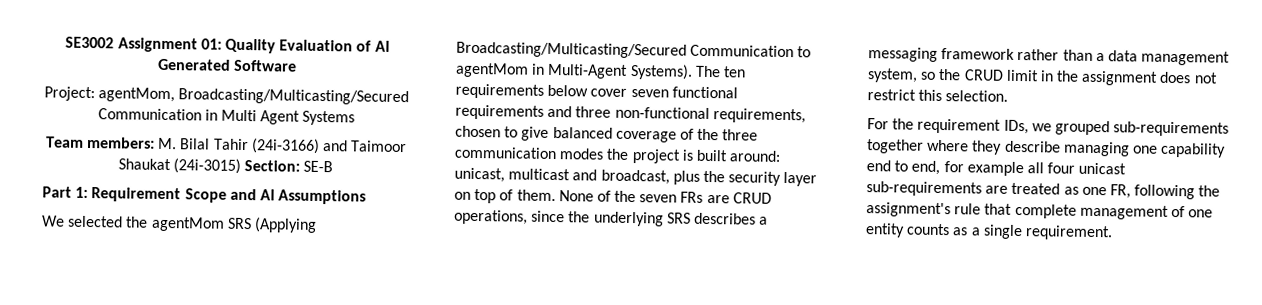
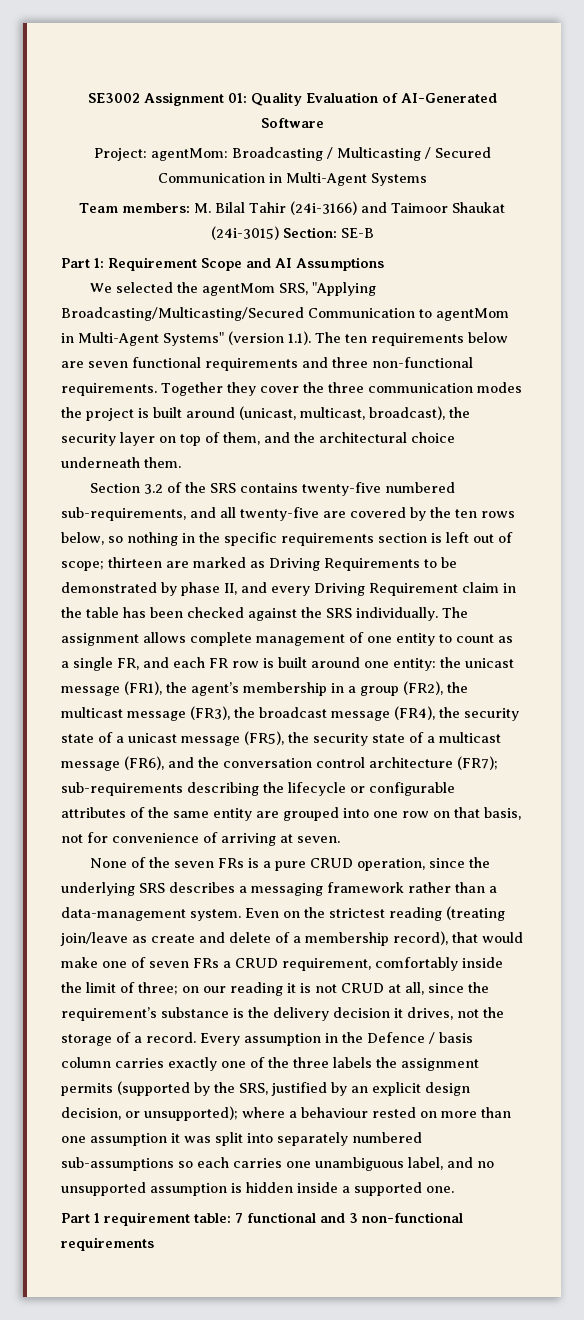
- SE3002 Assignment 01: Quality Evaluation of AI Generated Software
+ SE3002 Assignment 01: Quality Evaluation of AI-Generated Software
- Project: agentMom, Broadcasting/Multicasting/Secured Communication in Multi Agent Systems
+ Project: agentMom: Broadcasting / Multicasting / Secured Communication in Multi-Agent Systems
- We selected the agentMom SRS (Applying Broadcasting/Multicasting/Secured Communication to agentMom in Multi-Agent Systems). The ten requirements below cover seven functional requirements and three non-functional requirements, chosen to give balanced coverage of the three communication modes the project is built around: unicast, multicast and broadcast, plus the security layer on top of them. None of the seven FRs are CRUD operations, since the underlying SRS describes a messaging framework rather than a data management system, so the CRUD limit in the assignment does not restrict this selection.
- For the requirement IDs, we grouped sub-requirements together where they describe managing one capability end to end, for example all four unicast sub-requirements are treated as one FR, following the assignment's rule that complete management of one entity counts as a single requirement.
+ We selected the agentMom SRS, "Applying Broadcasting/Multicasting/Secured Communication to agentMom in Multi-Agent Systems" (version 1.1). The ten requirements below are seven functional requirements and three non-functional requirements. Together they cover the three communication modes the project is built around (unicast, multicast, broadcast), the security layer on top of them, and the architectural choice underneath them.
+ Section 3.2 of the SRS contains twenty-five numbered sub-requirements, and all twenty-five are covered by the ten rows below, so nothing in the specific requirements section is left out of scope; thirteen are marked as Driving Requirements to be demonstrated by phase II, and every Driving Requirement claim in the table has been checked against the SRS individually. The assignment allows complete management of one entity to count as a single FR, and each FR row is built around one entity: the unicast message (FR1), the agent’s membership in a group (FR2), the multicast message (FR3), the broadcast message (FR4), the security state of a unicast message (FR5), the security state of a multicast message (FR6), and the conversation control architecture (FR7); sub-requirements describing the lifecycle or configurable attributes of the same entity are grouped into one row on that basis, not for convenience of arriving at seven.
+ None of the seven FRs is a pure CRUD operation, since the underlying SRS describes a messaging framework rather than a data-management system. Even on the strictest reading (treating join/leave as create and delete of a membership record), that would make one of seven FRs a CRUD requirement, comfortably inside the limit of three; on our reading it is not CRUD at all, since the requirement’s substance is the delivery decision it drives, not the storage of a record. Every assumption in the Defence / basis column carries exactly one of the three labels the assignment permits (supported by the SRS, justified by an explicit design decision, or unsupported); where a behaviour rested on more than one assumption it was split into separately numbered sub-assumptions so each carries one unambiguous label, and no unsupported assumption is hidden inside a supported one.
+ Part 1 requirement table: 7 functional and 3 non-functional requirements

